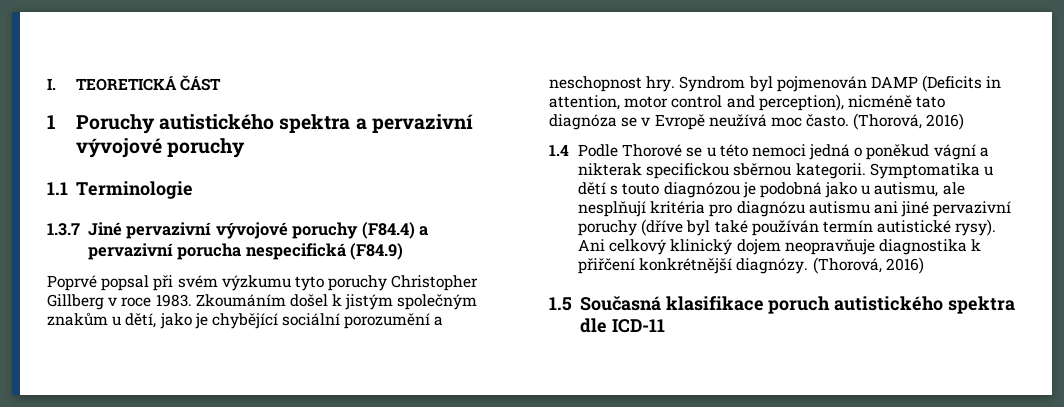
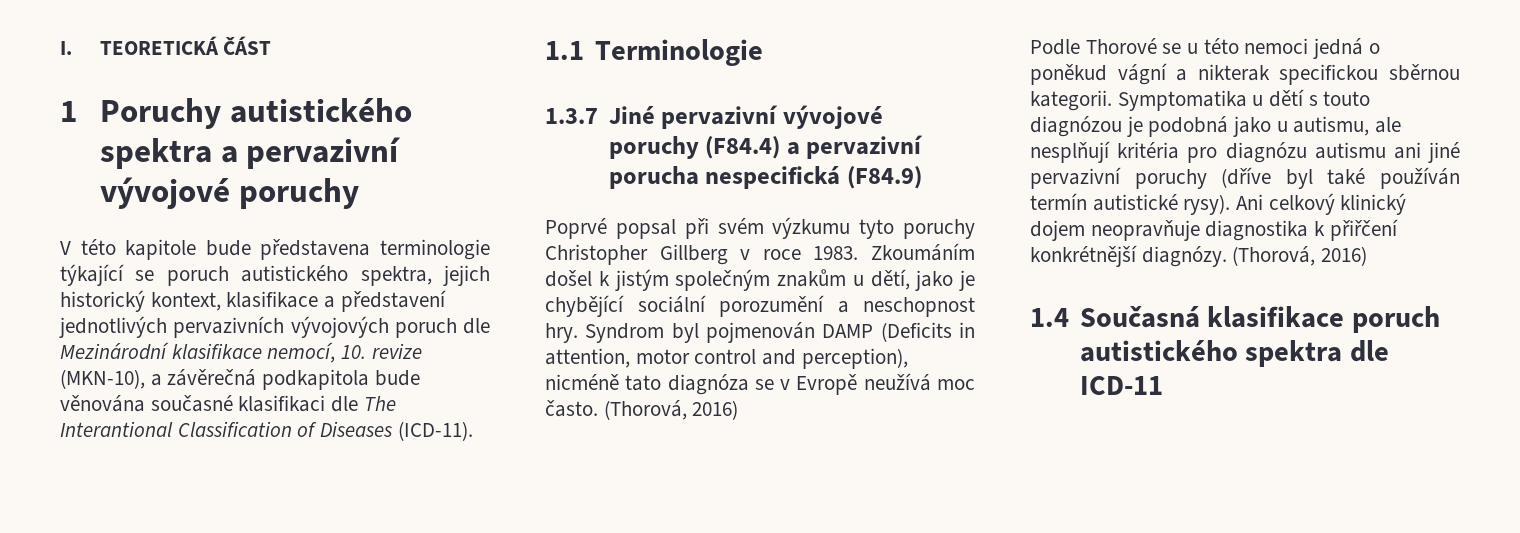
+ V této kapitole bude představena terminologie týkající se poruch autistického spektra, jejich historický kontext, klasifikace a představení jednotlivých pervazivních vývojových poruch dle Mezinárodní klasifikace nemocí, 10. revize (MKN-10), a závěrečná podkapitola bude věnována současné klasifikaci dle The Interantional Classification of Diseases (ICD-11).
- 1.4 Podle Thorové se u této nemoci jedná o poněkud vágní a nikterak specifickou sběrnou kategorii.
+ Podle Thorové se u této nemoci jedná o poněkud vágní a nikterak specifickou sběrnou kategorii.
- 1.5 Současná klasifikace poruch autistického spektra dle ICD-11
+ 1.4 Současná klasifikace poruch autistického spektra dle ICD-11

